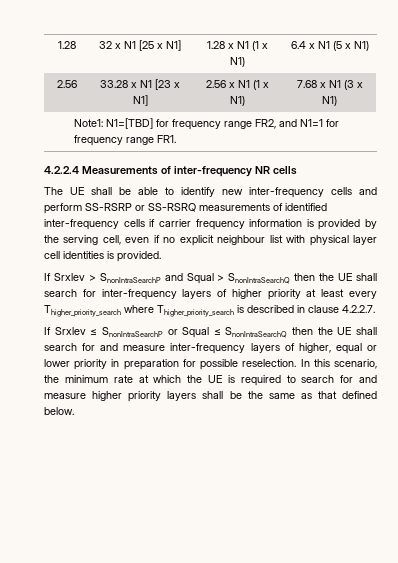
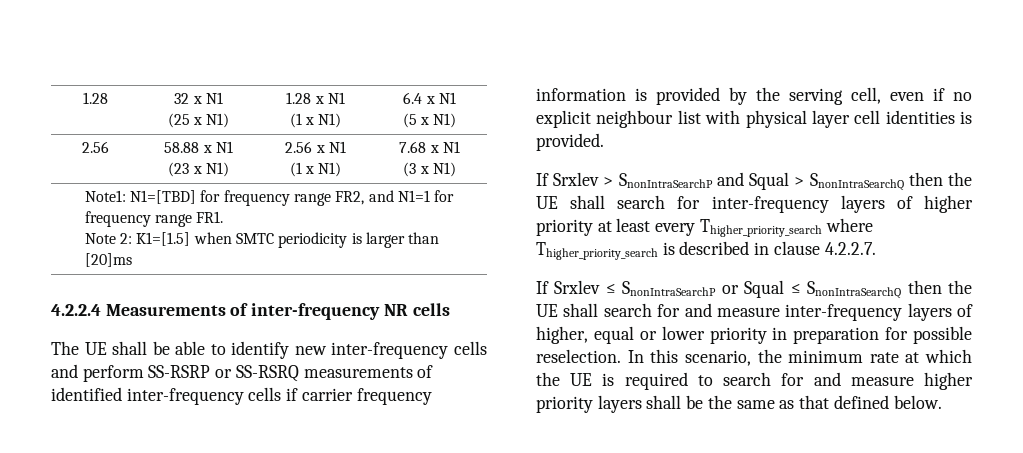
- 1.28 | 32 x N1 [25 x N1] | 1.28 x N1 (1 x N1) | 6.4 x N1 (5 x N1)
+ 1.28 | 32 x N1
+ (25 x N1) | 1.28 x N1
+ (1 x N1) | 6.4 x N1
+ (5 x N1)
- 2.56 | 33.28 x N1 [23 x N1] | 2.56 x N1 (1 x N1) | 7.68 x N1 (3 x N1)
+ 2.56 | 58.88 x N1
+ (23 x N1) | 2.56 x N1
+ (1 x N1) | 7.68 x N1
+ (3 x N1)
  Note1: N1=[TBD] for frequency range FR2, and N1=1 for frequency range FR1.
+ Note 2: K1=[1.5] when SMTC periodicity is larger than [20]ms

